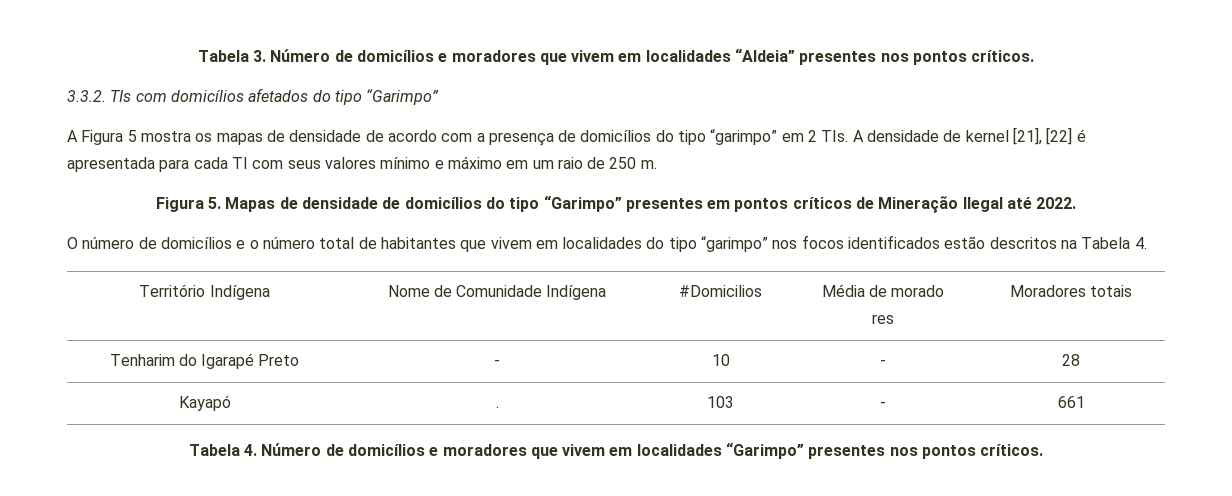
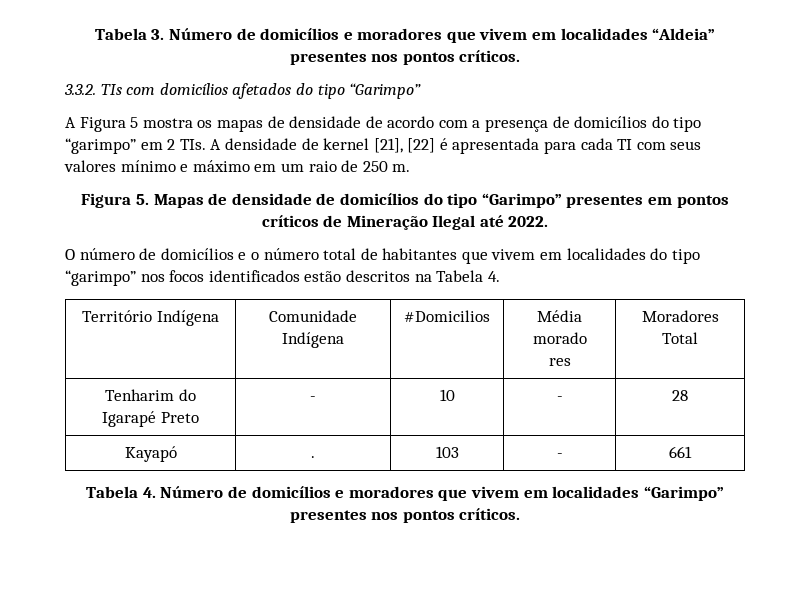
- Território Indígena | Nome de Comunidade Indígena | #Domicilios | Média de morado
- res | Moradores totais
+ Território Indígena | Comunidade Indígena | #Domicilios | Média morado
+ res | Moradores Total

